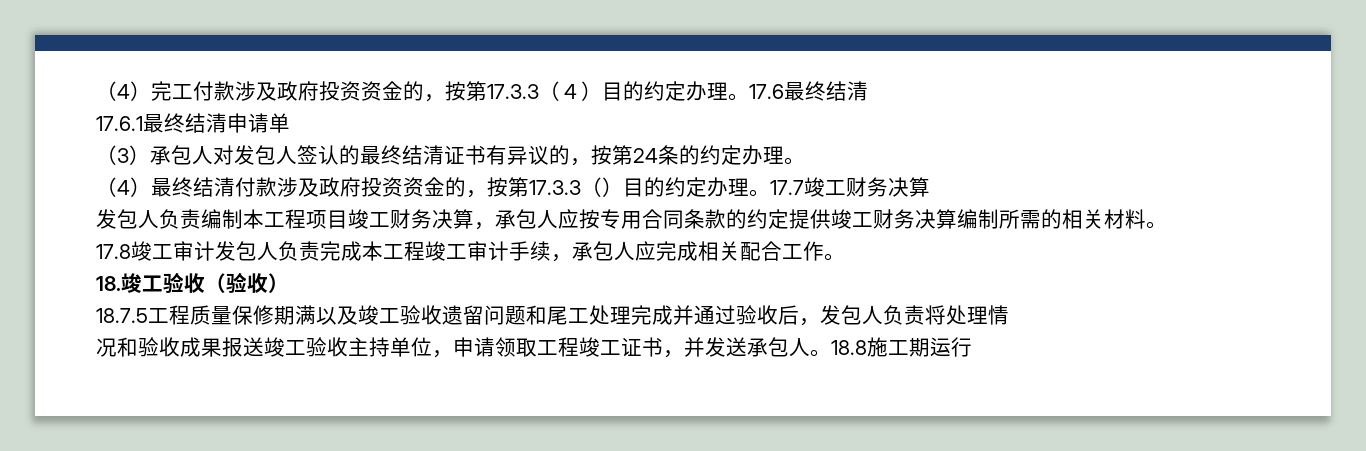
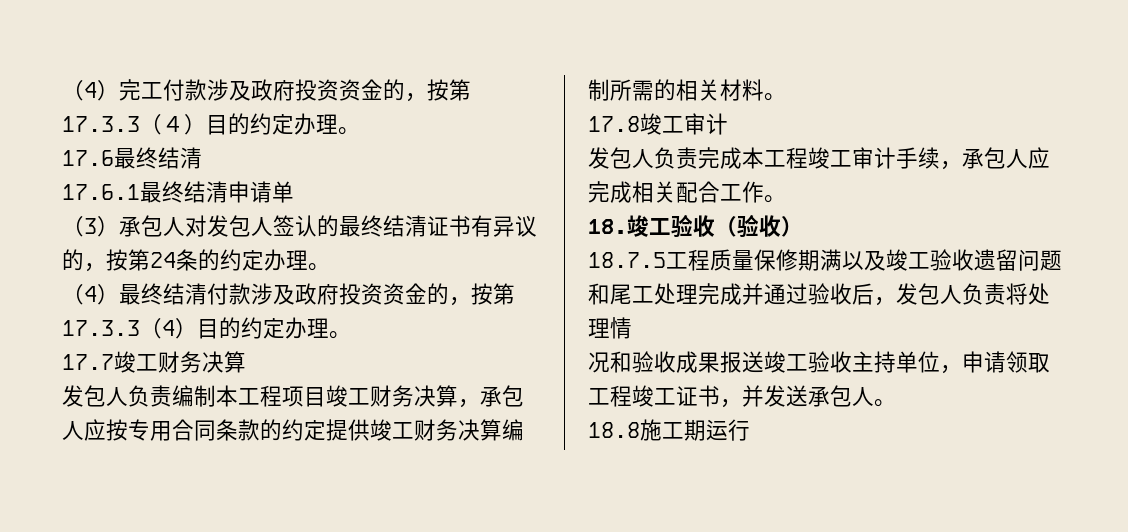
- （4）完工付款涉及政府投资资金的，按第17.3.3（４）目的约定办理。17.6最终结清
+ （4）完工付款涉及政府投资资金的，按第17.3.3（４）目的约定办理。
+ 17.6最终结清
- （4）最终结清付款涉及政府投资资金的，按第17.3.3（）目的约定办理。17.7竣工财务决算
+ （4）最终结清付款涉及政府投资资金的，按第17.3.3（4）目的约定办理。
+ 17.7竣工财务决算
- 17.8竣工审计发包人负责完成本工程竣工审计手续，承包人应完成相关配合工作。
+ 17.8竣工审计
+ 发包人负责完成本工程竣工审计手续，承包人应完成相关配合工作。
- 况和验收成果报送竣工验收主持单位，申请领取工程竣工证书，并发送承包人。18.8施工期运行
+ 况和验收成果报送竣工验收主持单位，申请领取工程竣工证书，并发送承包人。
+ 18.8施工期运行

